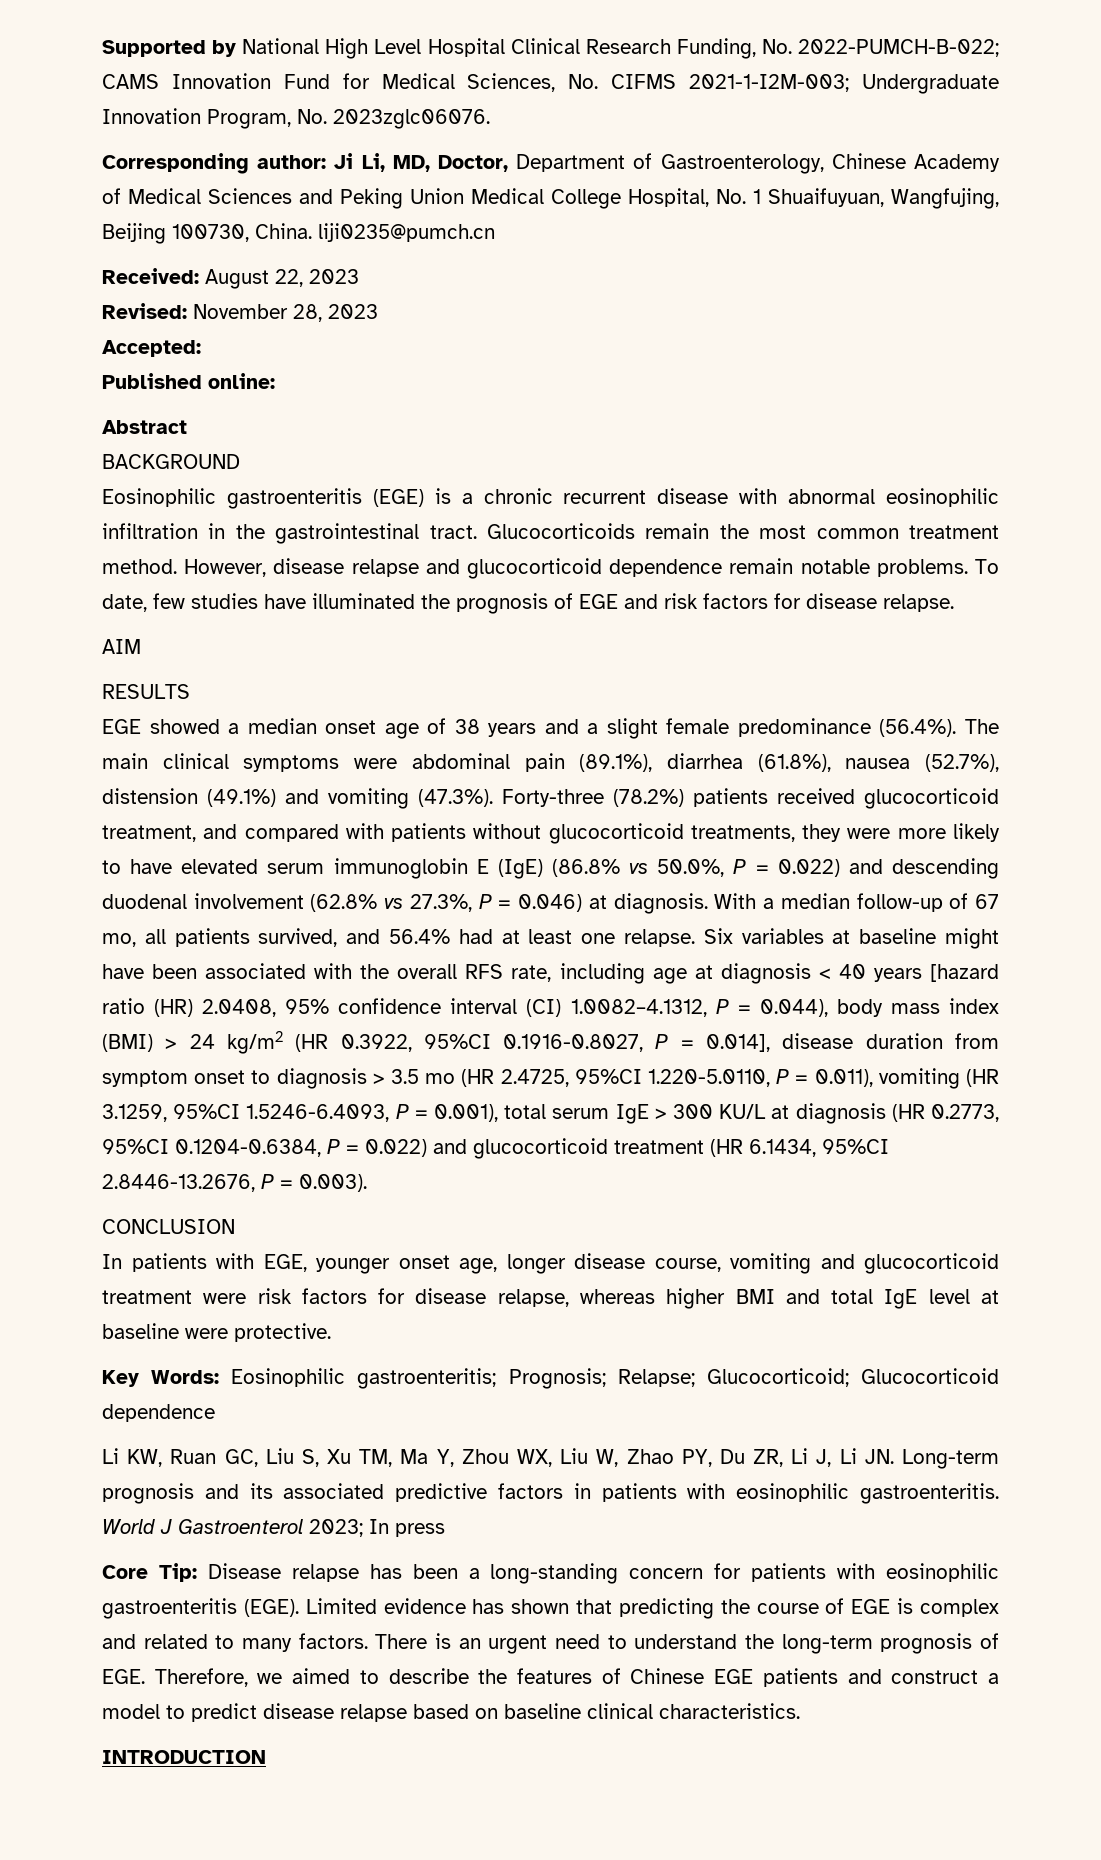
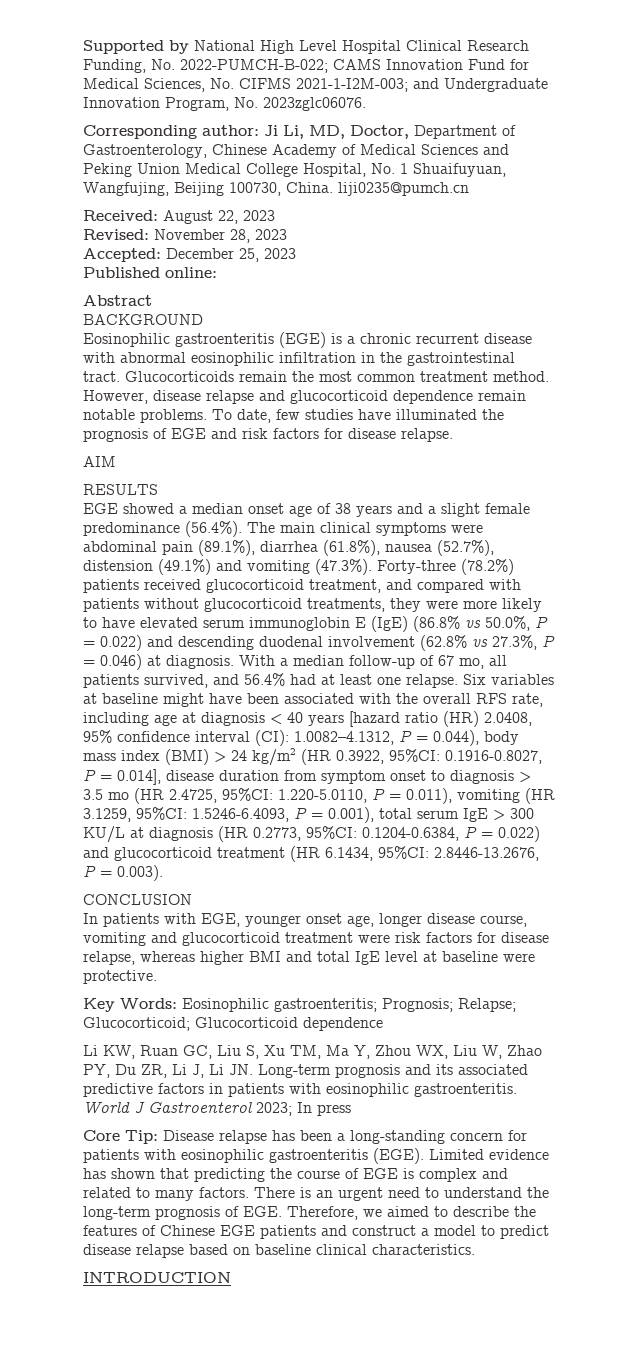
- Supported by National High Level Hospital Clinical Research Funding, No. 2022-PUMCH-B-022; CAMS Innovation Fund for Medical Sciences, No. CIFMS 2021-1-I2M-003; Undergraduate Innovation Program, No. 2023zglc06076.
+ Supported by National High Level Hospital Clinical Research Funding, No. 2022-PUMCH-B-022; CAMS Innovation Fund for Medical Sciences, No. CIFMS 2021-1-I2M-003; and Undergraduate Innovation Program, No. 2023zglc06076.
- Accepted:
+ Accepted: December 25, 2023
- Six variables at baseline might have been associated with the overall RFS rate, including age at diagnosis < 40 years [hazard ratio (HR) 2.0408, 95% confidence interval (CI) 1.0082–4.1312, P = 0.044), body mass index (BMI) > 24 kg/m2 (HR 0.3922, 95%CI 0.1916-0.8027, P = 0.014], disease duration from symptom onset to diagnosis > 3.5 mo (HR 2.4725, 95%CI 1.220-5.0110, P = 0.011), vomiting (HR 3.1259, 95%CI 1.5246-6.4093, P = 0.001), total serum IgE > 300 KU/L at diagnosis (HR 0.2773, 95%CI 0.1204-0.6384, P = 0.022) and glucocorticoid treatment (HR 6.1434, 95%CI 2.8446-13.2676, P = 0.003).
+ Six variables at baseline might have been associated with the overall RFS rate, including age at diagnosis < 40 years [hazard ratio (HR) 2.0408, 95% confidence interval (CI): 1.0082–4.1312, P = 0.044), body mass index (BMI) > 24 kg/m2 (HR 0.3922, 95%CI: 0.1916-0.8027, P = 0.014], disease duration from symptom onset to diagnosis > 3.5 mo (HR 2.4725, 95%CI: 1.220-5.0110, P = 0.011), vomiting (HR 3.1259, 95%CI: 1.5246-6.4093, P = 0.001), total serum IgE > 300 KU/L at diagnosis (HR 0.2773, 95%CI: 0.1204-0.6384, P = 0.022) and glucocorticoid treatment (HR 6.1434, 95%CI: 2.8446-13.2676, P = 0.003).

